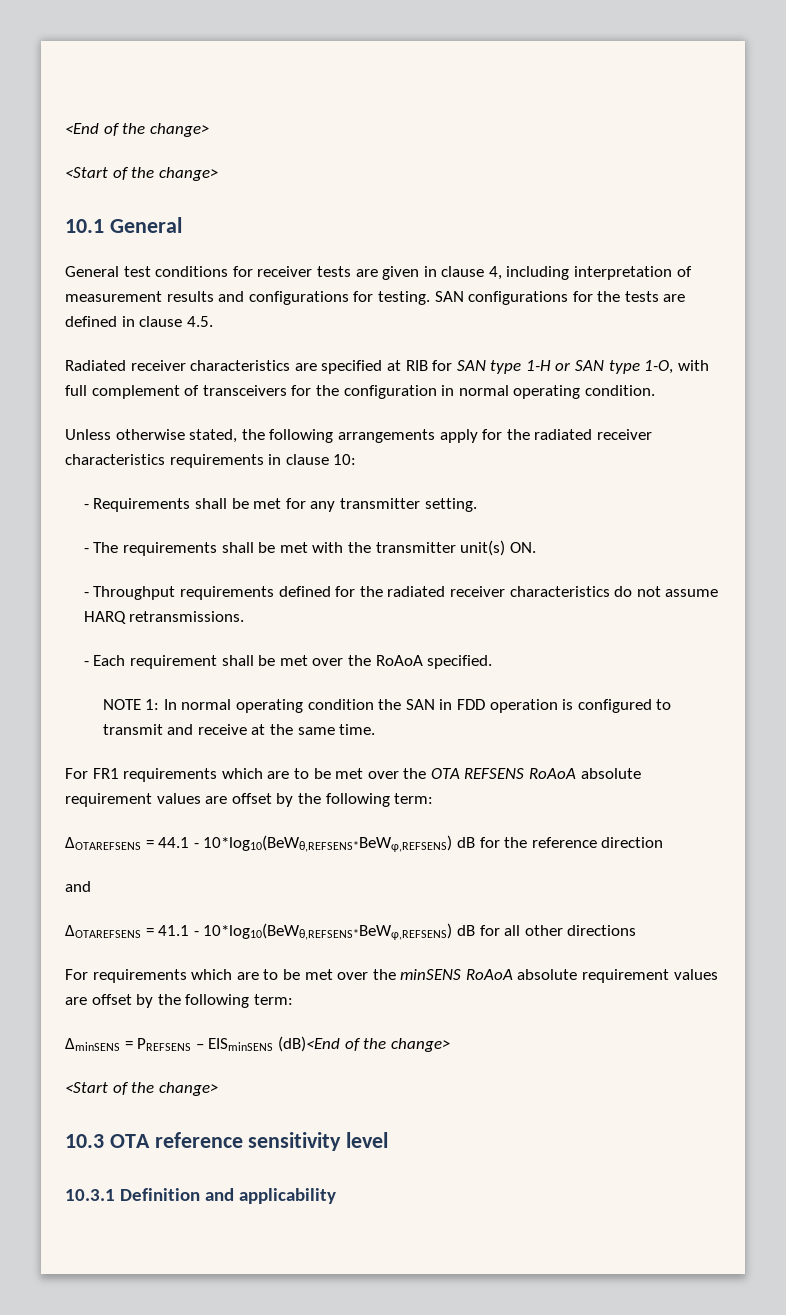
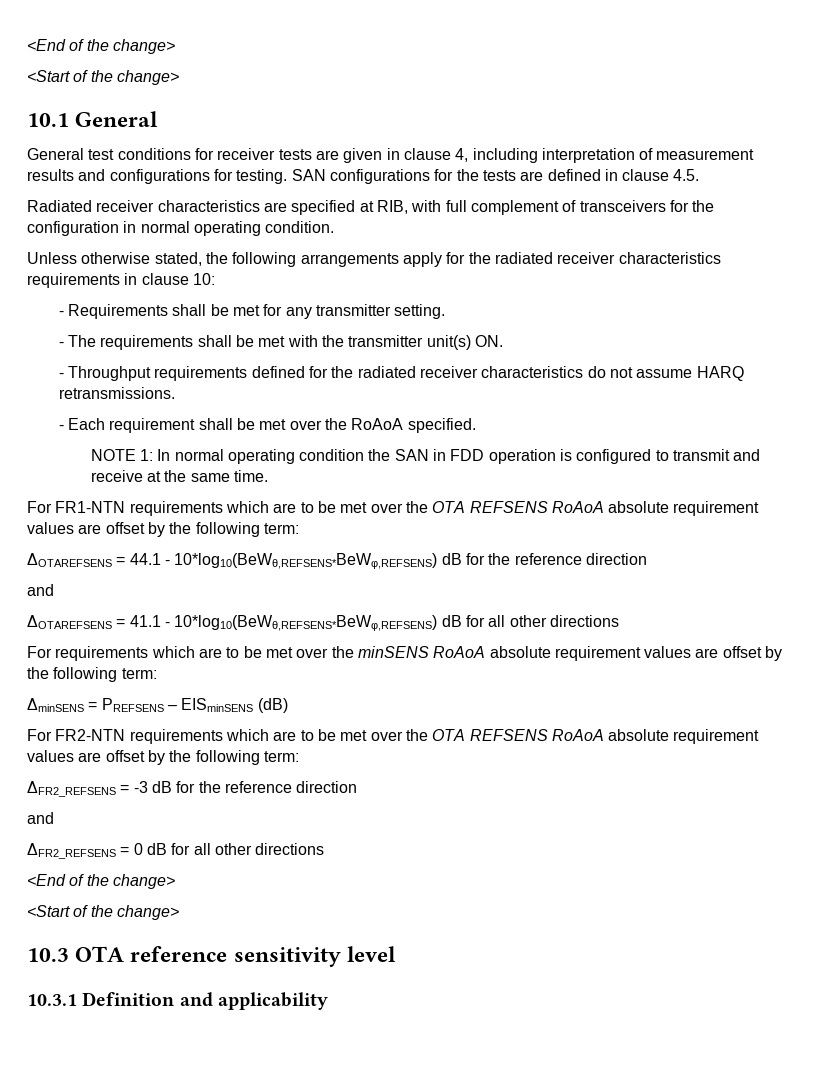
- Radiated receiver characteristics are specified at RIB for SAN type 1-H or SAN type 1-O, with full complement of transceivers for the configuration in normal operating condition.
+ Radiated receiver characteristics are specified at RIB, with full complement of transceivers for the configuration in normal operating condition.
- For FR1 requirements which are to be met over the OTA REFSENS RoAoA absolute requirement values are offset by the following term:
+ For FR1-NTN requirements which are to be met over the OTA REFSENS RoAoA absolute requirement values are offset by the following term:
- ΔminSENS = PREFSENS – EISminSENS (dB)<End of the change>
+ ΔminSENS = PREFSENS – EISminSENS (dB)
+ For FR2-NTN requirements which are to be met over the OTA REFSENS RoAoA absolute requirement values are offset by the following term:
+ ΔFR2_REFSENS = -3 dB for the reference direction
+ and
+ ΔFR2_REFSENS = 0 dB for all other directions
+ <End of the change>

